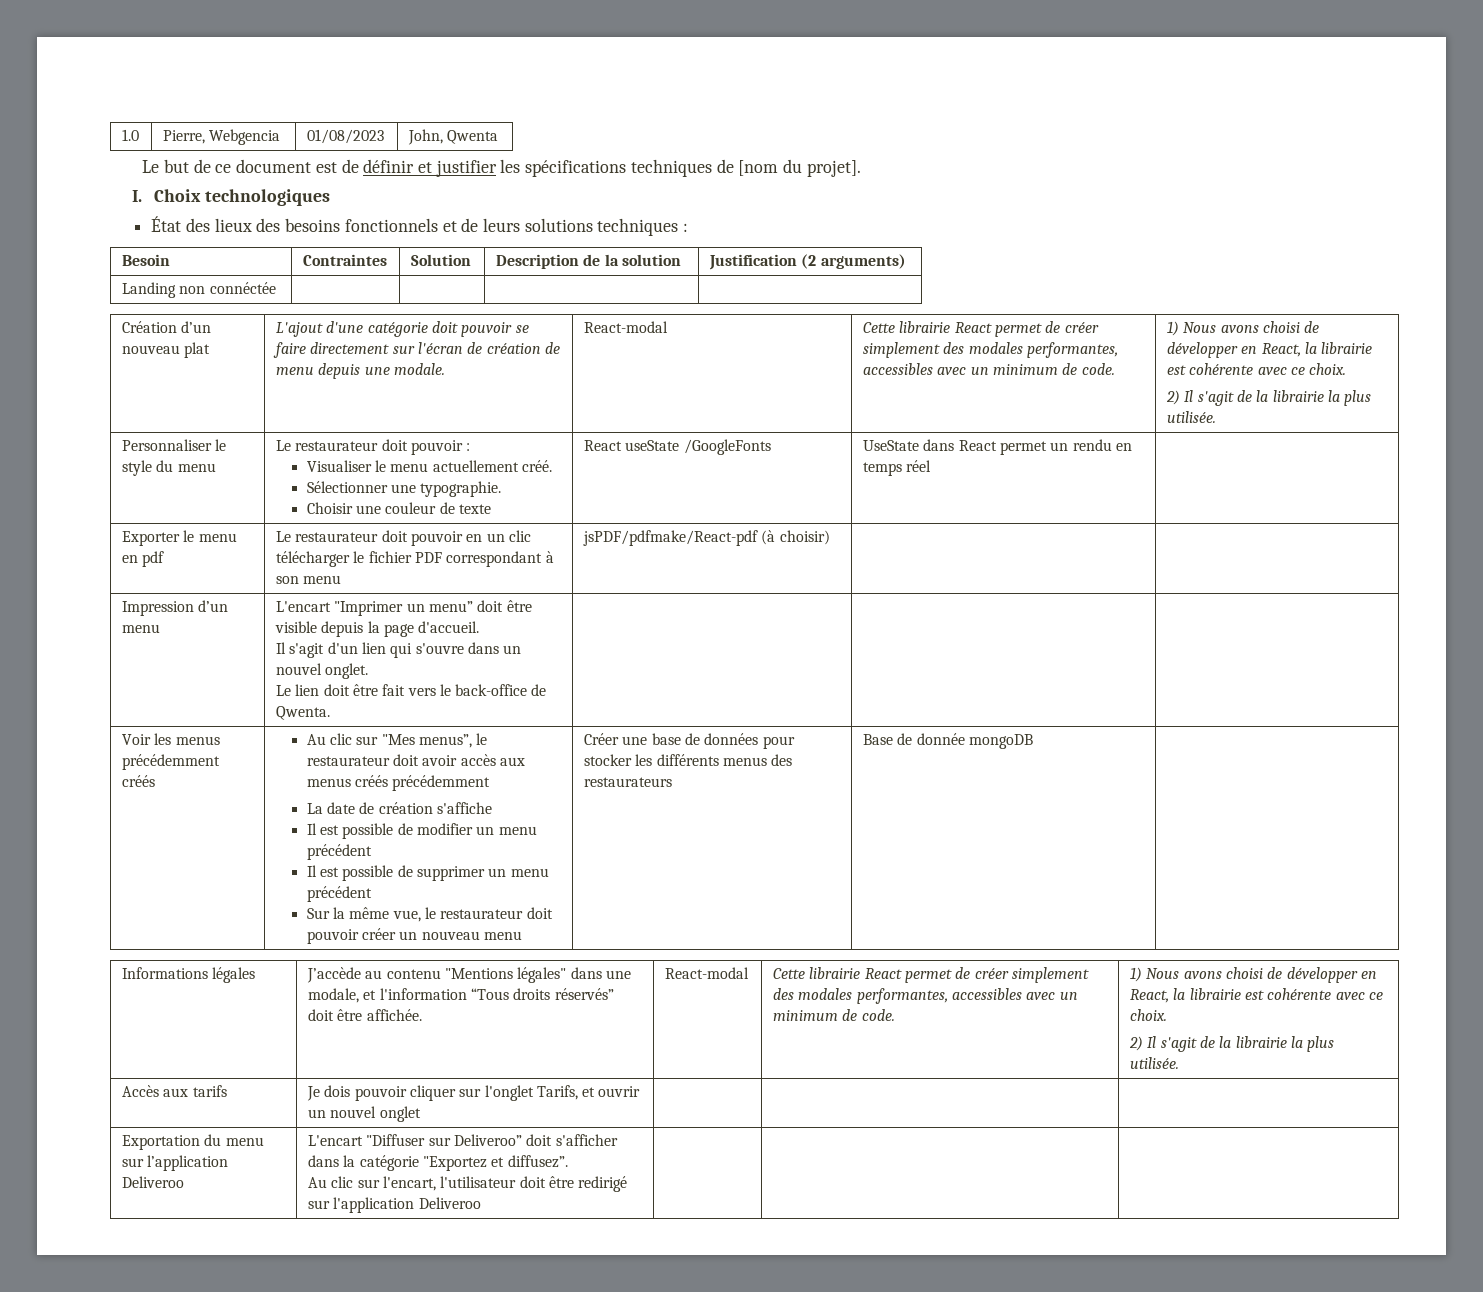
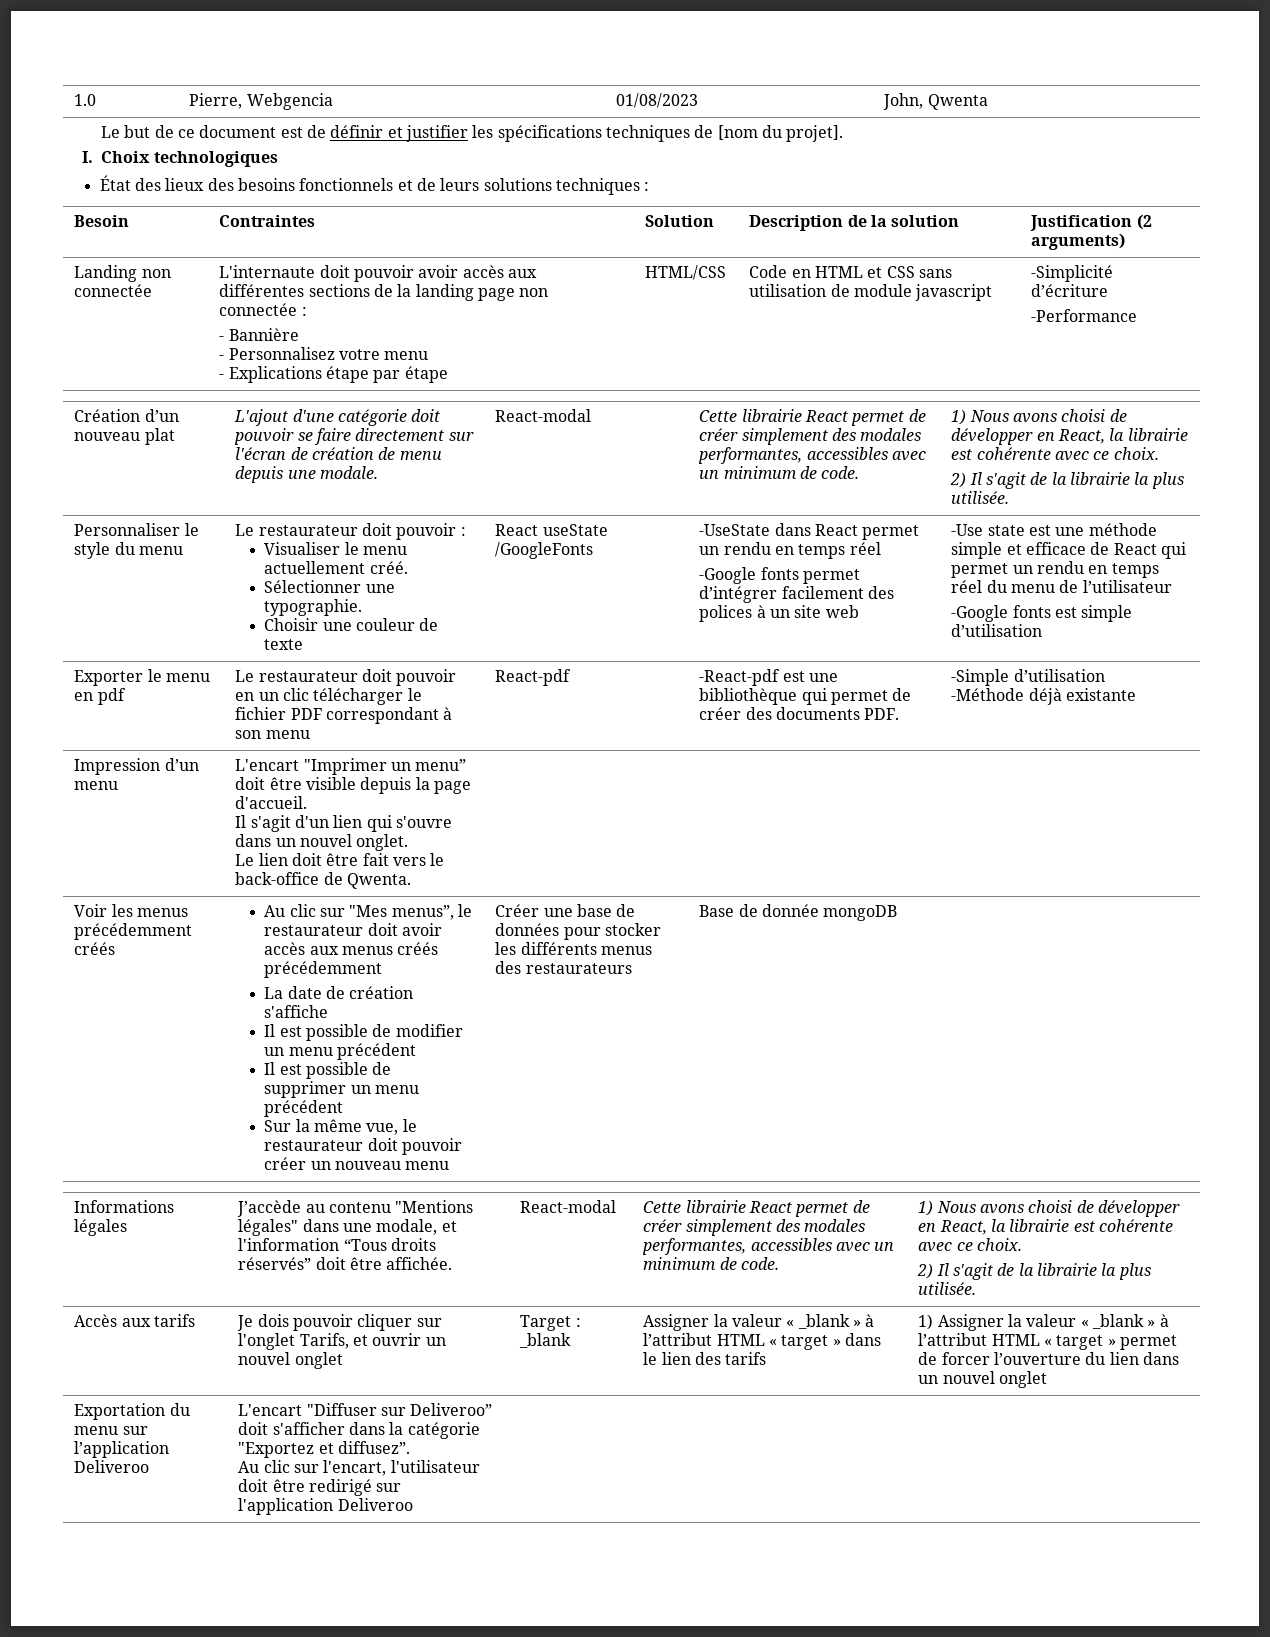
- Landing non connéctée
+ Landing non connectée | L'internaute doit pouvoir avoir accès aux différentes sections de la landing page non connectée :
+ - Bannière
+ - Personnalisez votre menu
+ - Explications étape par étape | HTML/CSS | Code en HTML et CSS sans utilisation de module javascript | -Simplicité d’écriture
+ -Performance
- UseState dans React permet un rendu en temps réel
+ -UseState dans React permet un rendu en temps réel
+ -Google fonts permet d’intégrer facilement des polices à un site web | -Use state est une méthode simple et efficace de React qui permet un rendu en temps réel du menu de l’utilisateur
+ -Google fonts est simple d’utilisation
- Exporter le menu en pdf | Le restaurateur doit pouvoir en un clic télécharger le fichier PDF correspondant à son menu | jsPDF/pdfmake/React-pdf (à choisir) | |
+ Exporter le menu en pdf | Le restaurateur doit pouvoir en un clic télécharger le fichier PDF correspondant à son menu | React-pdf | -React-pdf est une bibliothèque qui permet de créer des documents PDF. | -Simple d’utilisation
+ -Méthode déjà existante
+ Target : _blank | Assigner la valeur « _blank » à l’attribut HTML « target » dans le lien des tarifs | 1) Assigner la valeur « _blank » à l’attribut HTML « target » permet de forcer l’ouverture du lien dans un nouvel onglet

